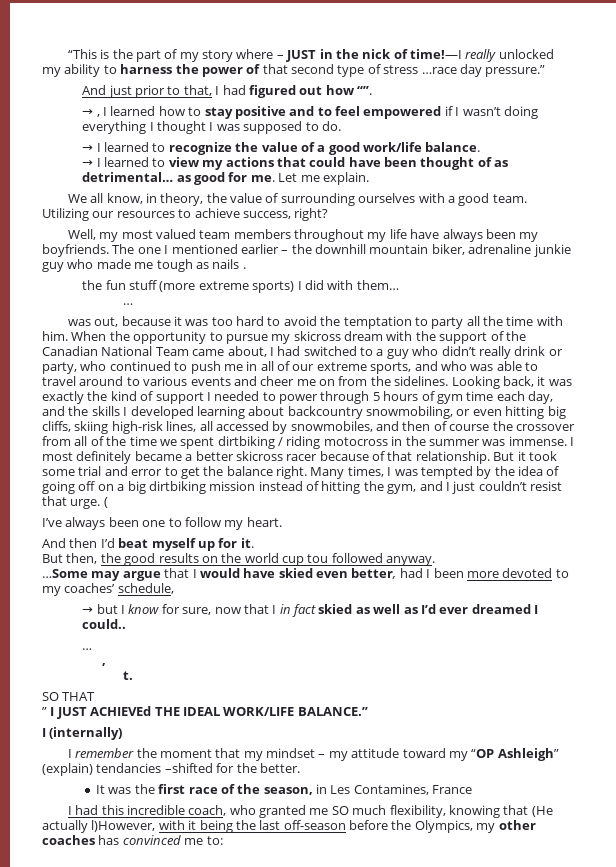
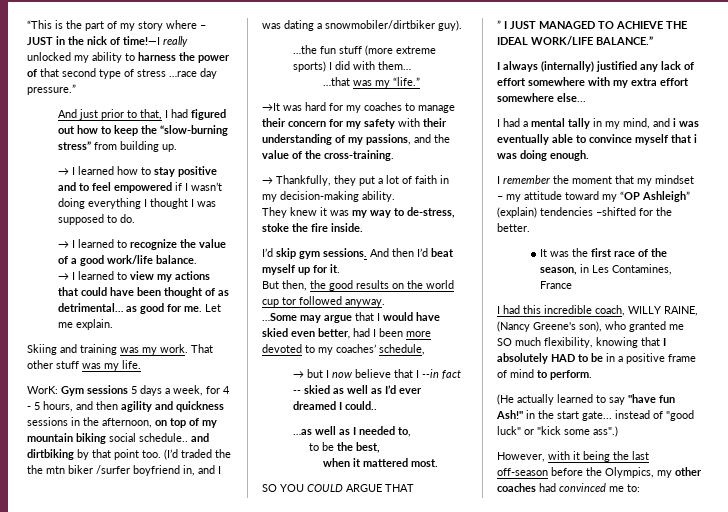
- And just prior to that, I had figured out how “”.
- → , I learned how to stay positive and to feel empowered if I wasn’t doing everything I thought I was supposed to do.
+ And just prior to that, I had figured out how to keep the “slow-burning stress” from building up.
+ → I learned how to stay positive and to feel empowered if I wasn’t doing everything I thought I was supposed to do.
- We all know, in theory, the value of surrounding ourselves with a good team. Utilizing our resources to achieve success, right?
- Well, my most valued team members throughout my life have always been my boyfriends. The one I mentioned earlier – the downhill mountain biker, adrenaline junkie guy who made me tough as nails .
- the fun stuff (more extreme sports) I did with them…
- …
- was out, because it was too hard to avoid the temptation to party all the time with him. When the opportunity to pursue my skicross dream with the support of the Canadian National Team came about, I had switched to a guy who didn’t really drink or party, who continued to push me in all of our extreme sports, and who was able to travel around to various events and cheer me on from the sidelines. Looking back, it was exactly the kind of support I needed to power through 5 hours of gym time each day, and the skills I developed learning about backcountry snowmobiling, or even hitting big cliffs, skiing high-risk lines, all accessed by snowmobiles, and then of course the crossover from all of the time we spent dirtbiking / riding motocross in the summer was immense. I most definitely became a better skicross racer because of that relationship. But it took some trial and error to get the balance right. Many times, I was tempted by the idea of going off on a big dirtbiking mission instead of hitting the gym, and I just couldn’t resist that urge. (
- I’ve always been one to follow my heart.
- And then I’d beat myself up for it.
+ Skiing and training was my work. That other stuff was my life.
+ WorK: Gym sessions 5 days a week, for 4 - 5 hours, and then agility and quickness sessions in the afternoon, on top of my mountain biking social schedule.. and dirtbiking by that point too. (I’d traded the the mtn biker /surfer boyfriend in, and I was dating a snowmobiler/dirtbiker guy).
+ …the fun stuff (more extreme sports) I did with them…
+ …that was my “life.”
+ →It was hard for my coaches to manage their concern for my safety with their understanding of my passions, and the value of the cross-training.
+ → Thankfully, they put a lot of faith in my decision-making ability.
+ They knew it was my way to de-stress, stoke the fire inside.
+ I’d skip gym sessions. And then I’d beat myself up for it.
- But then, the good results on the world cup tou followed anyway.
+ But then, the good results on the world cup tor followed anyway.
- → but I know for sure, now that I in fact skied as well as I’d ever dreamed I could..
- …
- ,
- t.
- SO THAT
+ → but I now believe that I --in fact -- skied as well as I’d ever dreamed I could..
+ …as well as I needed to,
+ to be the best,
+ when it mattered most.
+ SO YOU COULD ARGUE THAT
- ” I JUST ACHIEVEd THE IDEAL WORK/LIFE BALANCE.”
+ ” I JUST MANAGED TO ACHIEVE THE IDEAL WORK/LIFE BALANCE.”
- I (internally)
+ I always (internally) justified any lack of effort somewhere with my extra effort somewhere else...
+ I had a mental tally in my mind, and i was eventually able to convince myself that i was doing enough.
- I remember the moment that my mindset – my attitude toward my “OP Ashleigh” (explain) tendancies –shifted for the better.
+ I remember the moment that my mindset – my attitude toward my “OP Ashleigh” (explain) tendencies –shifted for the better.
- I had this incredible coach, who granted me SO much flexibility, knowing that (He actually l)However, with it being the last off-season before the Olympics, my other coaches has convinced me to:
+ I had this incredible coach, WILLY RAINE, (Nancy Greene's son), who granted me SO much flexibility, knowing that I absolutely HAD to be in a positive frame of mind to perform.
+ (He actually learned to say "have fun Ash!" in the start gate... instead of "good luck" or "kick some ass".)
+ However, with it being the last off-season before the Olympics, my other coaches had convinced me to:

